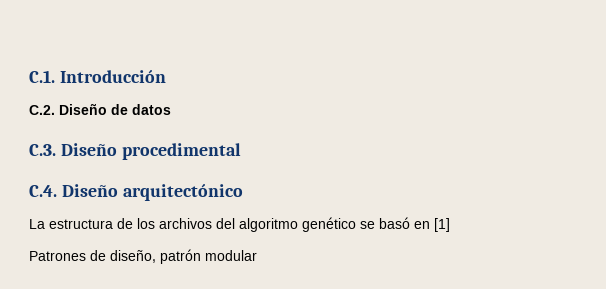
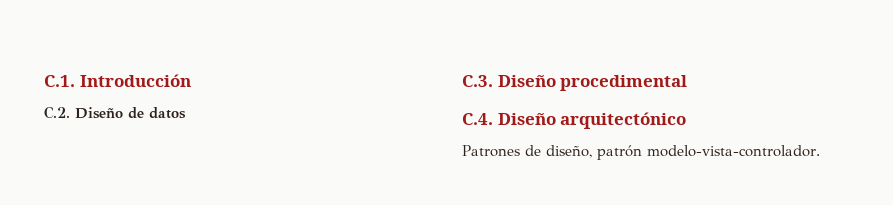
- La estructura de los archivos del algoritmo genético se basó en [1]
- Patrones de diseño, patrón modular
+ Patrones de diseño, patrón modelo-vista-controlador.

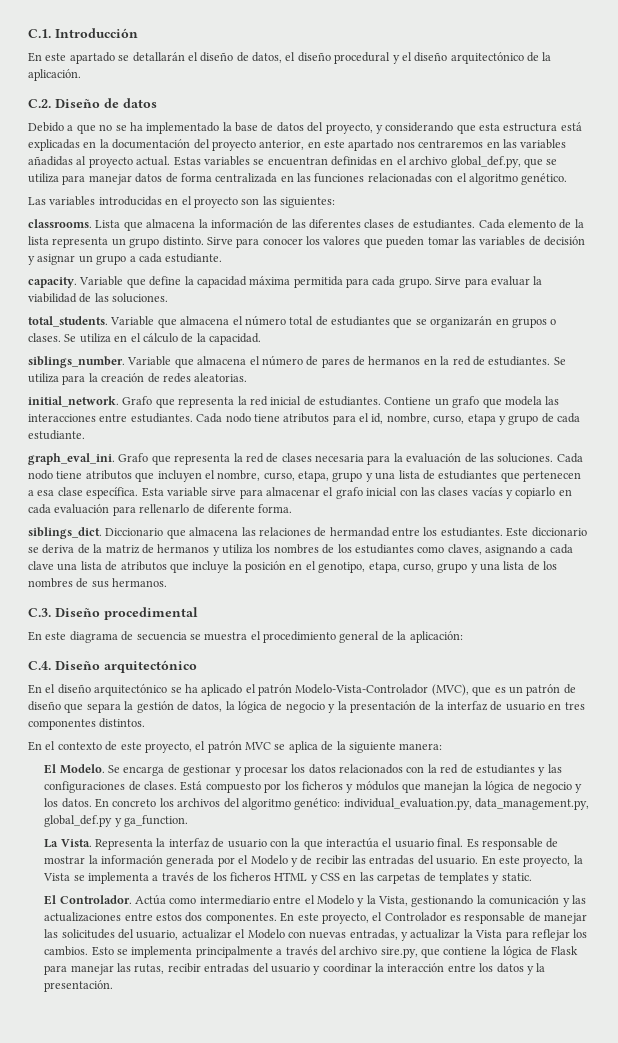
+ En este apartado se detallarán el diseño de datos, el diseño procedural y el diseño arquitectónico de la aplicación.
  C.2. Diseño de datos
+ Debido a que no se ha implementado la base de datos del proyecto, y considerando que esta estructura está explicadas en la documentación del proyecto anterior, en este apartado nos centraremos en las variables añadidas al proyecto actual. Estas variables se encuentran definidas en el archivo global_def.py, que se utiliza para manejar datos de forma centralizada en las funciones relacionadas con el algoritmo genético.
+ Las variables introducidas en el proyecto son las siguientes:
+ classrooms. Lista que almacena la información de las diferentes clases de estudiantes. Cada elemento de la lista representa un grupo distinto. Sirve para conocer los valores que pueden tomar las variables de decisión y asignar un grupo a cada estudiante.
+ capacity. Variable que define la capacidad máxima permitida para cada grupo. Sirve para evaluar la viabilidad de las soluciones.
+ total_students. Variable que almacena el número total de estudiantes que se organizarán en grupos o clases. Se utiliza en el cálculo de la capacidad.
+ siblings_number. Variable que almacena el número de pares de hermanos en la red de estudiantes. Se utiliza para la creación de redes aleatorias.
+ initial_network. Grafo que representa la red inicial de estudiantes. Contiene un grafo que modela las interacciones entre estudiantes. Cada nodo tiene atributos para el id, nombre, curso, etapa y grupo de cada estudiante.
+ graph_eval_ini. Grafo que representa la red de clases necesaria para la evaluación de las soluciones. Cada nodo tiene atributos que incluyen el nombre, curso, etapa, grupo y una lista de estudiantes que pertenecen a esa clase específica. Esta variable sirve para almacenar el grafo inicial con las clases vacías y copiarlo en cada evaluación para rellenarlo de diferente forma.
+ siblings_dict. Diccionario que almacena las relaciones de hermandad entre los estudiantes. Este diccionario se deriva de la matriz de hermanos y utiliza los nombres de los estudiantes como claves, asignando a cada clave una lista de atributos que incluye la posición en el genotipo, etapa, curso, grupo y una lista de los nombres de sus hermanos.
  C.3. Diseño procedimental
+ En este diagrama de secuencia se muestra el procedimiento general de la aplicación:
  C.4. Diseño arquitectónico
- Patrones de diseño, patrón modelo-vista-controlador.
+ En el diseño arquitectónico se ha aplicado el patrón Modelo-Vista-Controlador (MVC), que es un patrón de diseño que separa la gestión de datos, la lógica de negocio y la presentación de la interfaz de usuario en tres componentes distintos.
+ En el contexto de este proyecto, el patrón MVC se aplica de la siguiente manera:
+ El Modelo. Se encarga de gestionar y procesar los datos relacionados con la red de estudiantes y las configuraciones de clases. Está compuesto por los ficheros y módulos que manejan la lógica de negocio y los datos. En concreto los archivos del algoritmo genético: individual_evaluation.py, data_management.py, global_def.py y ga_function.
+ La Vista. Representa la interfaz de usuario con la que interactúa el usuario final. Es responsable de mostrar la información generada por el Modelo y de recibir las entradas del usuario. En este proyecto, la Vista se implementa a través de los ficheros HTML y CSS en las carpetas de templates y static.
+ El Controlador. Actúa como intermediario entre el Modelo y la Vista, gestionando la comunicación y las actualizaciones entre estos dos componentes. En este proyecto, el Controlador es responsable de manejar las solicitudes del usuario, actualizar el Modelo con nuevas entradas, y actualizar la Vista para reflejar los cambios. Esto se implementa principalmente a través del archivo sire.py, que contiene la lógica de Flask para manejar las rutas, recibir entradas del usuario y coordinar la interacción entre los datos y la presentación.

